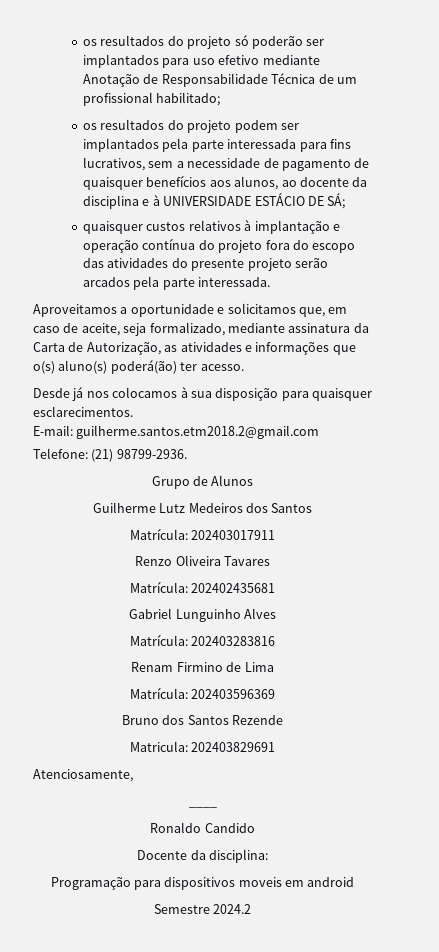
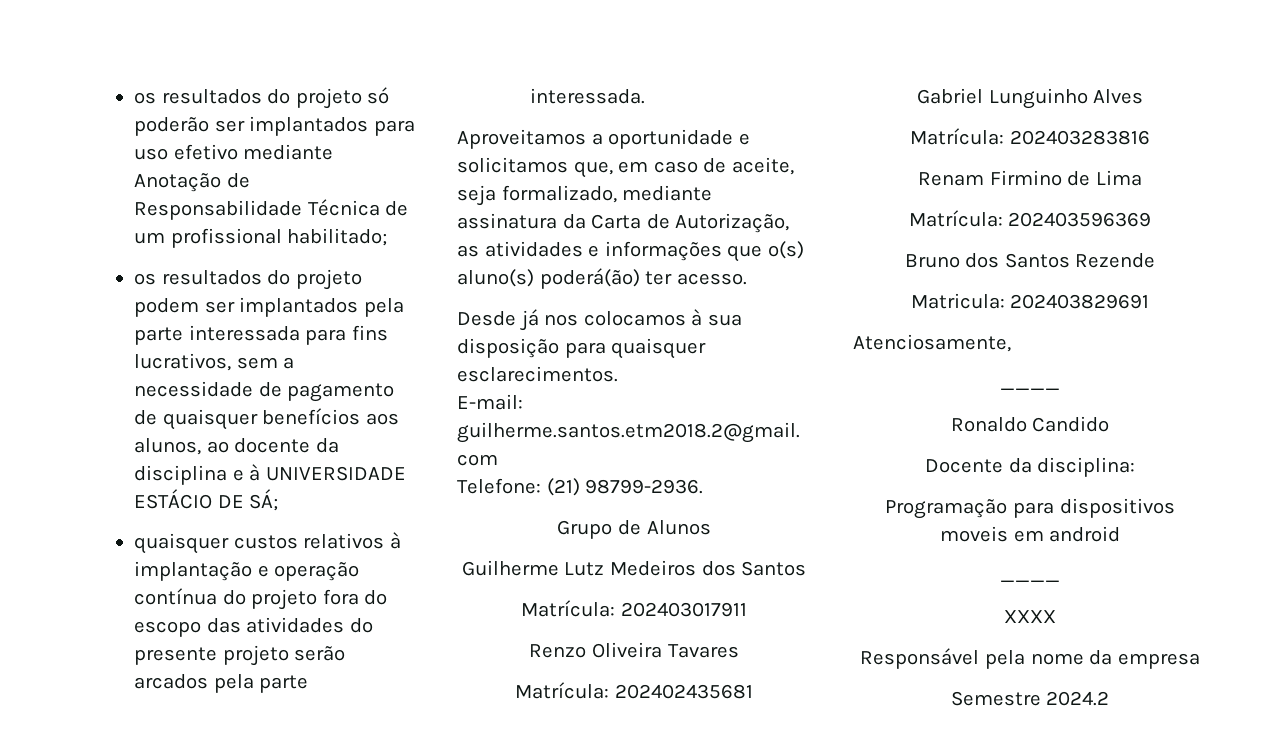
  Programação para dispositivos moveis em android
+ ____
+ XXXX
+ Responsável pela nome da empresa

